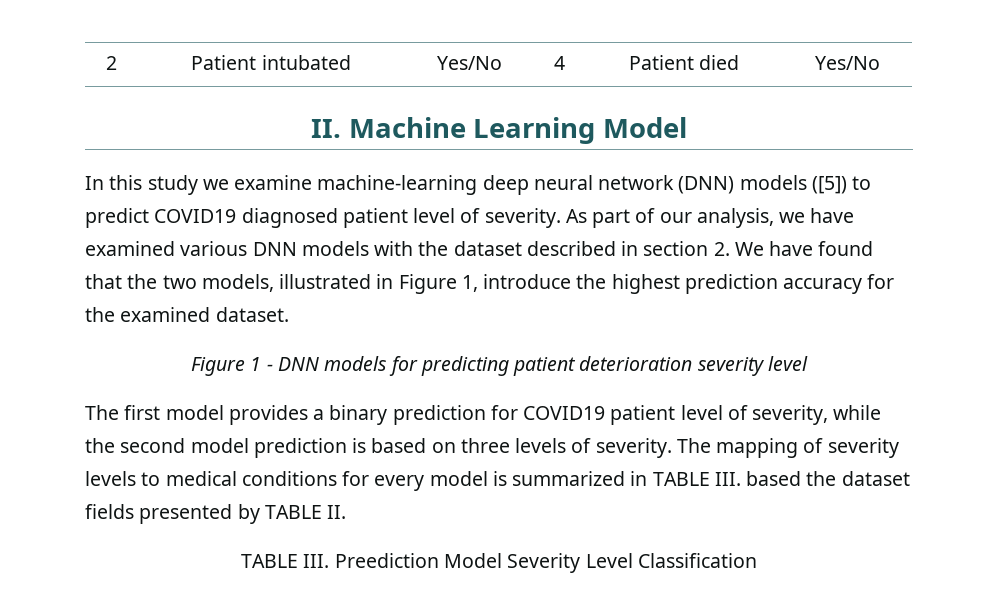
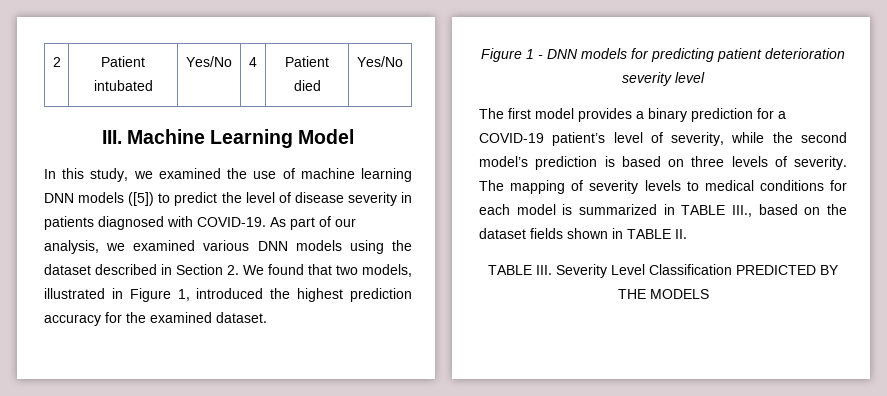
- II. Machine Learning Model
+ III. Machine Learning Model
- In this study we examine machine-learning deep neural network (DNN) models ([5]) to predict COVID19 diagnosed patient level of severity.
+ In this study, we examined the use of machine learning DNN models ([5]) to predict the level of disease severity in patients diagnosed with COVID-19.
- As part of our analysis, we have examined various DNN models with the dataset described in section 2. We have found that the two models, illustrated in Figure 1, introduce the highest prediction accuracy for the examined dataset.
+ As part of our analysis, we examined various DNN models using the dataset described in Section 2. We found that two models, illustrated in Figure 1, introduced the highest prediction accuracy for the examined dataset.
- The first model provides a binary prediction for COVID19 patient level of severity, while the second model prediction is based on three levels of severity.
+ The first model provides a binary prediction for a COVID-19 patient’s level of severity, while the second model’s prediction is based on three levels of severity.
- The mapping of severity levels to medical conditions for every model is summarized in TABLE III. based the dataset fields presented by TABLE II.
+ The mapping of severity levels to medical conditions for each model is summarized in TABLE III., based on the dataset fields shown in TABLE II.
- TABLE III. Preediction Model Severity Level Classification
+ TABLE III. Severity Level Classification PREDICTED BY THE MODELS

